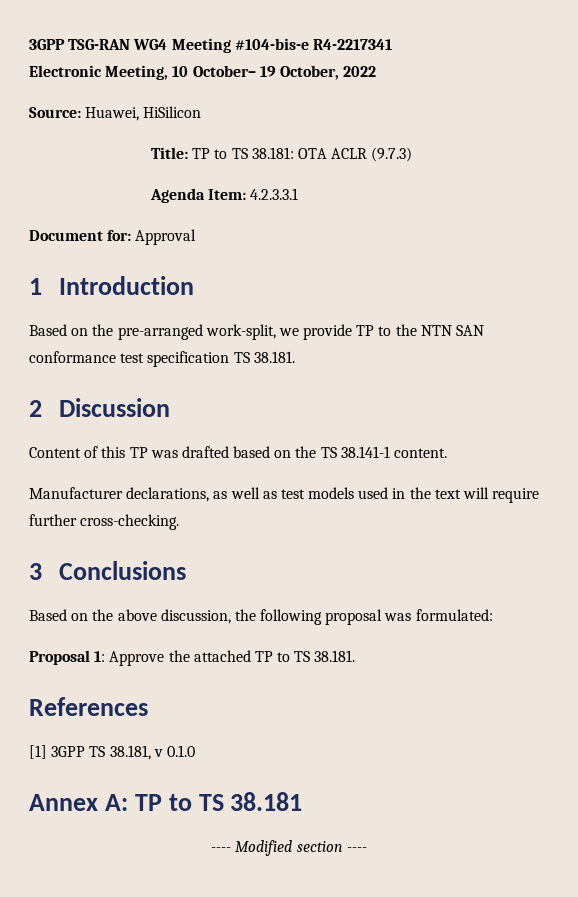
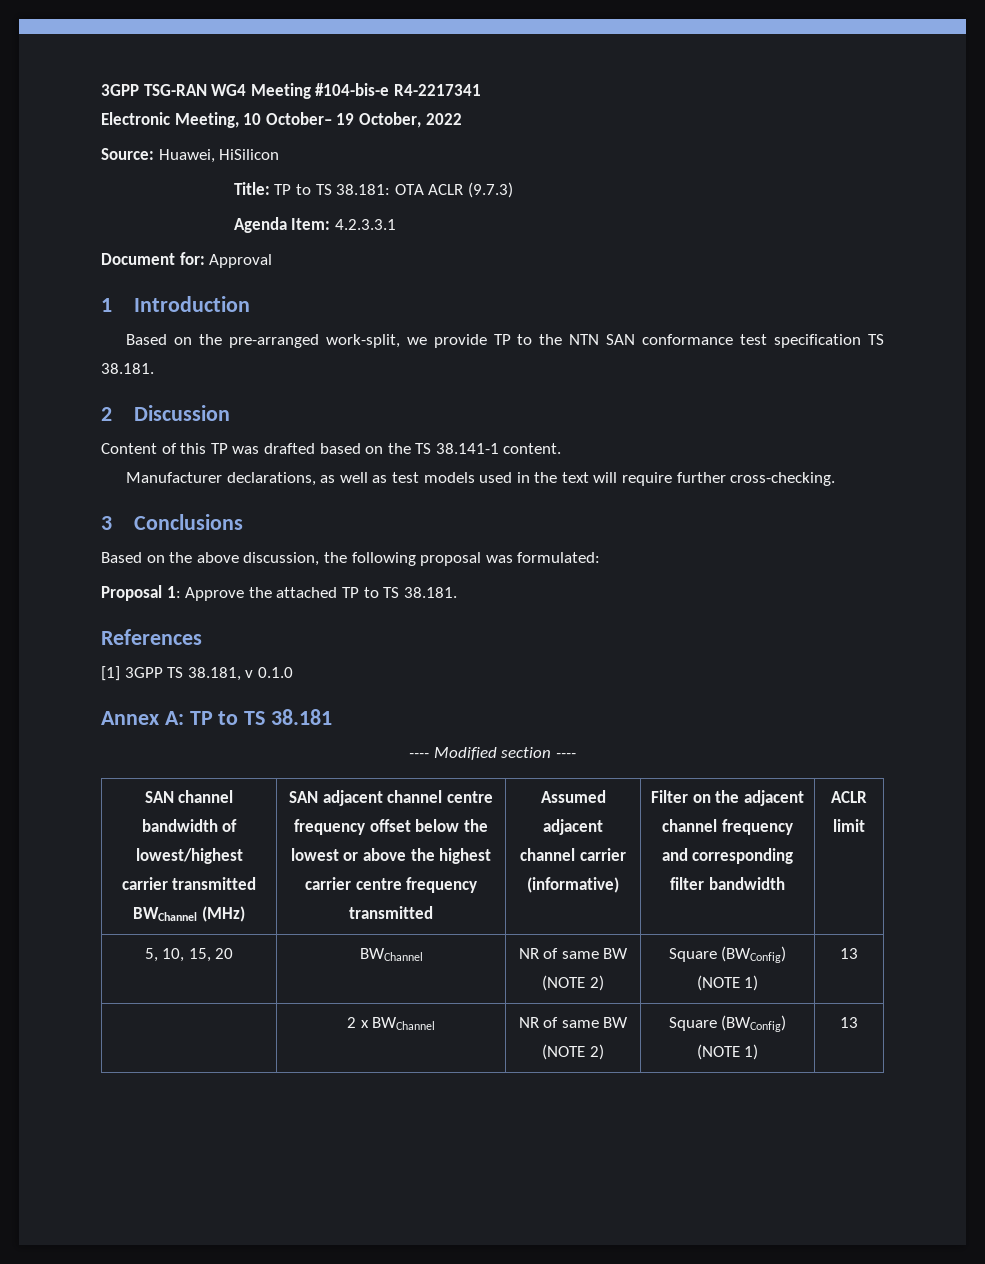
+ SAN channel bandwidth of lowest/highest carrier transmitted BWChannel (MHz) | SAN adjacent channel centre frequency offset below the lowest or above the highest carrier centre frequency transmitted | Assumed adjacent channel carrier (informative) | Filter on the adjacent channel frequency and corresponding filter bandwidth | ACLR limit
+ 5, 10, 15, 20 | BWChannel | NR of same BW (NOTE 2) | Square (BWConfig) (NOTE 1) | 13
+ | 2 x BWChannel | NR of same BW (NOTE 2) | Square (BWConfig) (NOTE 1) | 13

